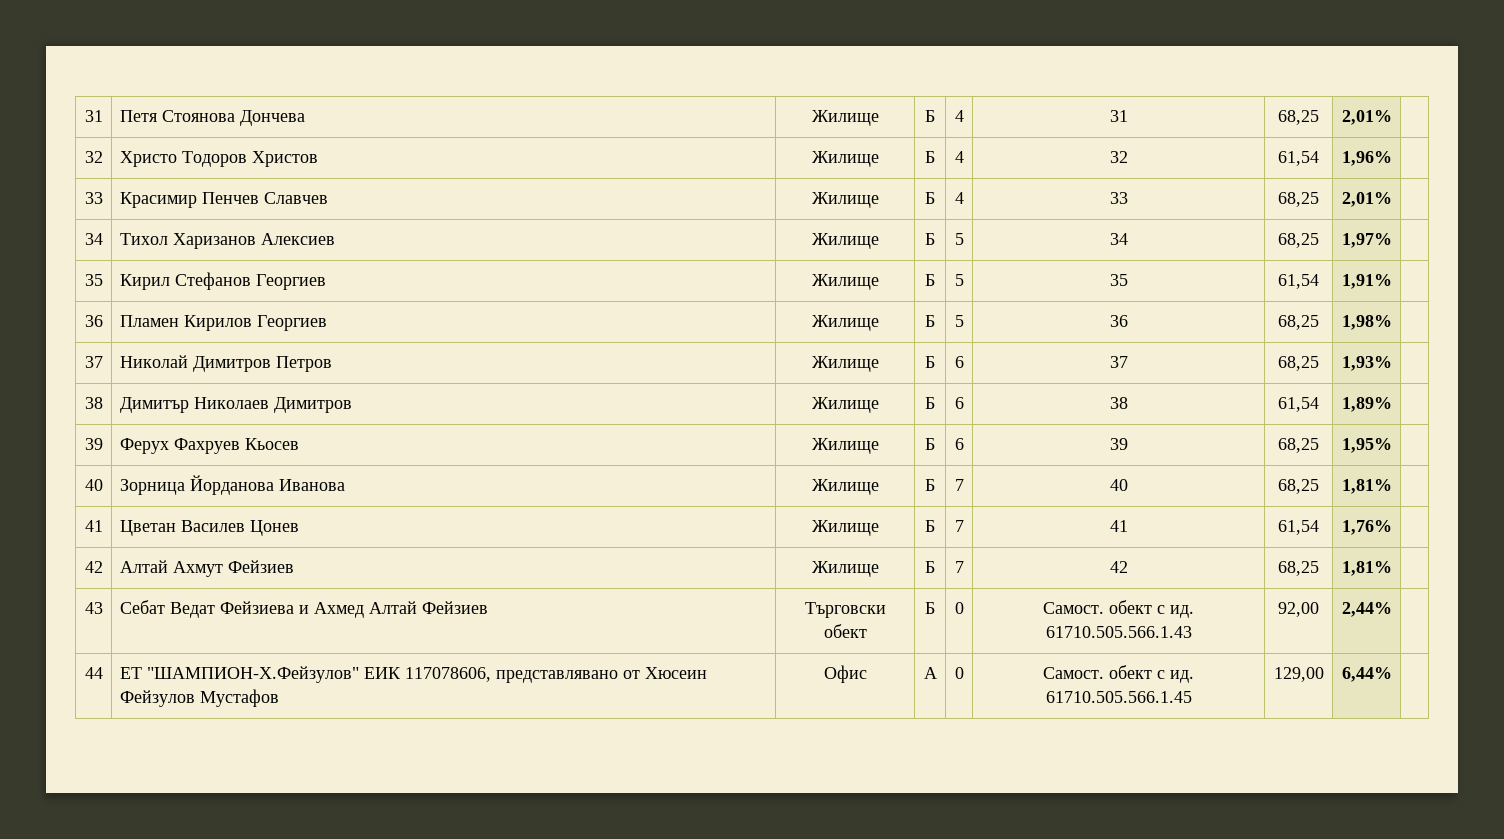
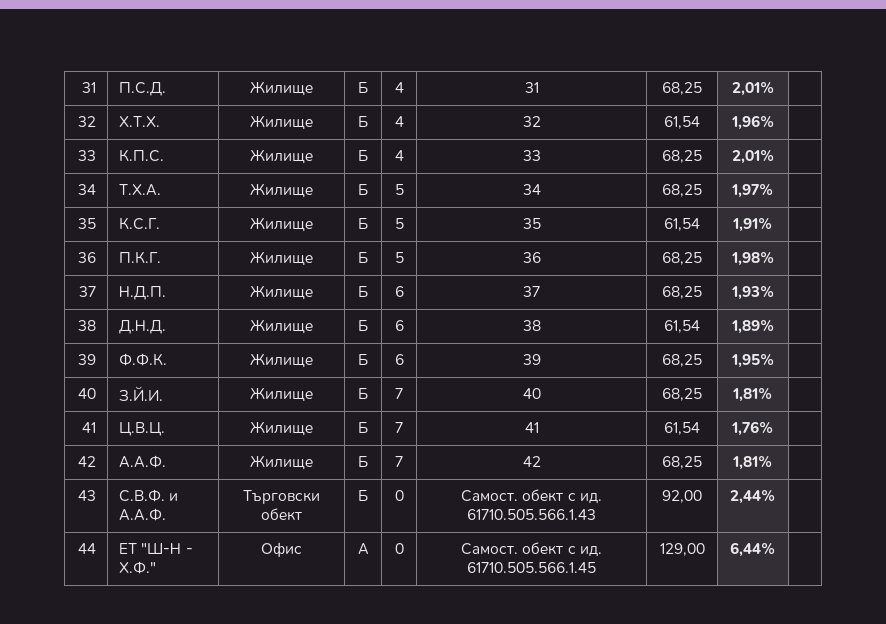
- 31 | Петя Стоянова Дончева | Жилище | Б | 4 | 31 | 68,25 | 2,01% |
+ 31 | П.С.Д. | Жилище | Б | 4 | 31 | 68,25 | 2,01% |
- 32 | Христо Тодоров Христов | Жилище | Б | 4 | 32 | 61,54 | 1,96% |
+ 32 | Х.Т.Х. | Жилище | Б | 4 | 32 | 61,54 | 1,96% |
- 33 | Красимир Пенчев Славчев | Жилище | Б | 4 | 33 | 68,25 | 2,01% |
+ 33 | К.П.С. | Жилище | Б | 4 | 33 | 68,25 | 2,01% |
- 34 | Тихол Харизанов Алексиев | Жилище | Б | 5 | 34 | 68,25 | 1,97% |
+ 34 | Т.Х.А. | Жилище | Б | 5 | 34 | 68,25 | 1,97% |
- 35 | Кирил Стефанов Георгиев | Жилище | Б | 5 | 35 | 61,54 | 1,91% |
+ 35 | К.С.Г. | Жилище | Б | 5 | 35 | 61,54 | 1,91% |
- 36 | Пламен Кирилов Георгиев | Жилище | Б | 5 | 36 | 68,25 | 1,98% |
+ 36 | П.К.Г. | Жилище | Б | 5 | 36 | 68,25 | 1,98% |
- 37 | Николай Димитров Петров | Жилище | Б | 6 | 37 | 68,25 | 1,93% |
+ 37 | Н.Д.П. | Жилище | Б | 6 | 37 | 68,25 | 1,93% |
- 38 | Димитър Николаев Димитров | Жилище | Б | 6 | 38 | 61,54 | 1,89% |
+ 38 | Д.Н.Д. | Жилище | Б | 6 | 38 | 61,54 | 1,89% |
- 39 | Ферух Фахруев Кьосев | Жилище | Б | 6 | 39 | 68,25 | 1,95% |
+ 39 | Ф.Ф.К. | Жилище | Б | 6 | 39 | 68,25 | 1,95% |
- 40 | Зорница Йорданова Иванова | Жилище | Б | 7 | 40 | 68,25 | 1,81% |
+ 40 | З.Й.И. | Жилище | Б | 7 | 40 | 68,25 | 1,81% |
- 41 | Цветан Василев Цонев | Жилище | Б | 7 | 41 | 61,54 | 1,76% |
+ 41 | Ц.В.Ц. | Жилище | Б | 7 | 41 | 61,54 | 1,76% |
- 42 | Алтай Ахмут Фейзиев | Жилище | Б | 7 | 42 | 68,25 | 1,81% |
+ 42 | А.А.Ф. | Жилище | Б | 7 | 42 | 68,25 | 1,81% |
- 43 | Себат Ведат Фейзиева и Ахмед Алтай Фейзиев | Търговски обект | Б | 0 | Самост. обект с ид. 61710.505.566.1.43 | 92,00 | 2,44% |
+ 43 | С.В.Ф. и А.А.Ф. | Търговски обект | Б | 0 | Самост. обект с ид. 61710.505.566.1.43 | 92,00 | 2,44% |
- 44 | ЕТ "ШАМПИОН-Х.Фейзулов" ЕИК 117078606, представлявано от Хюсеин Фейзулов Мустафов | Офис | А | 0 | Самост. обект с ид. 61710.505.566.1.45 | 129,00 | 6,44% |
+ 44 | ЕТ "Ш-Н - Х.Ф." | Офис | А | 0 | Самост. обект с ид. 61710.505.566.1.45 | 129,00 | 6,44% |

